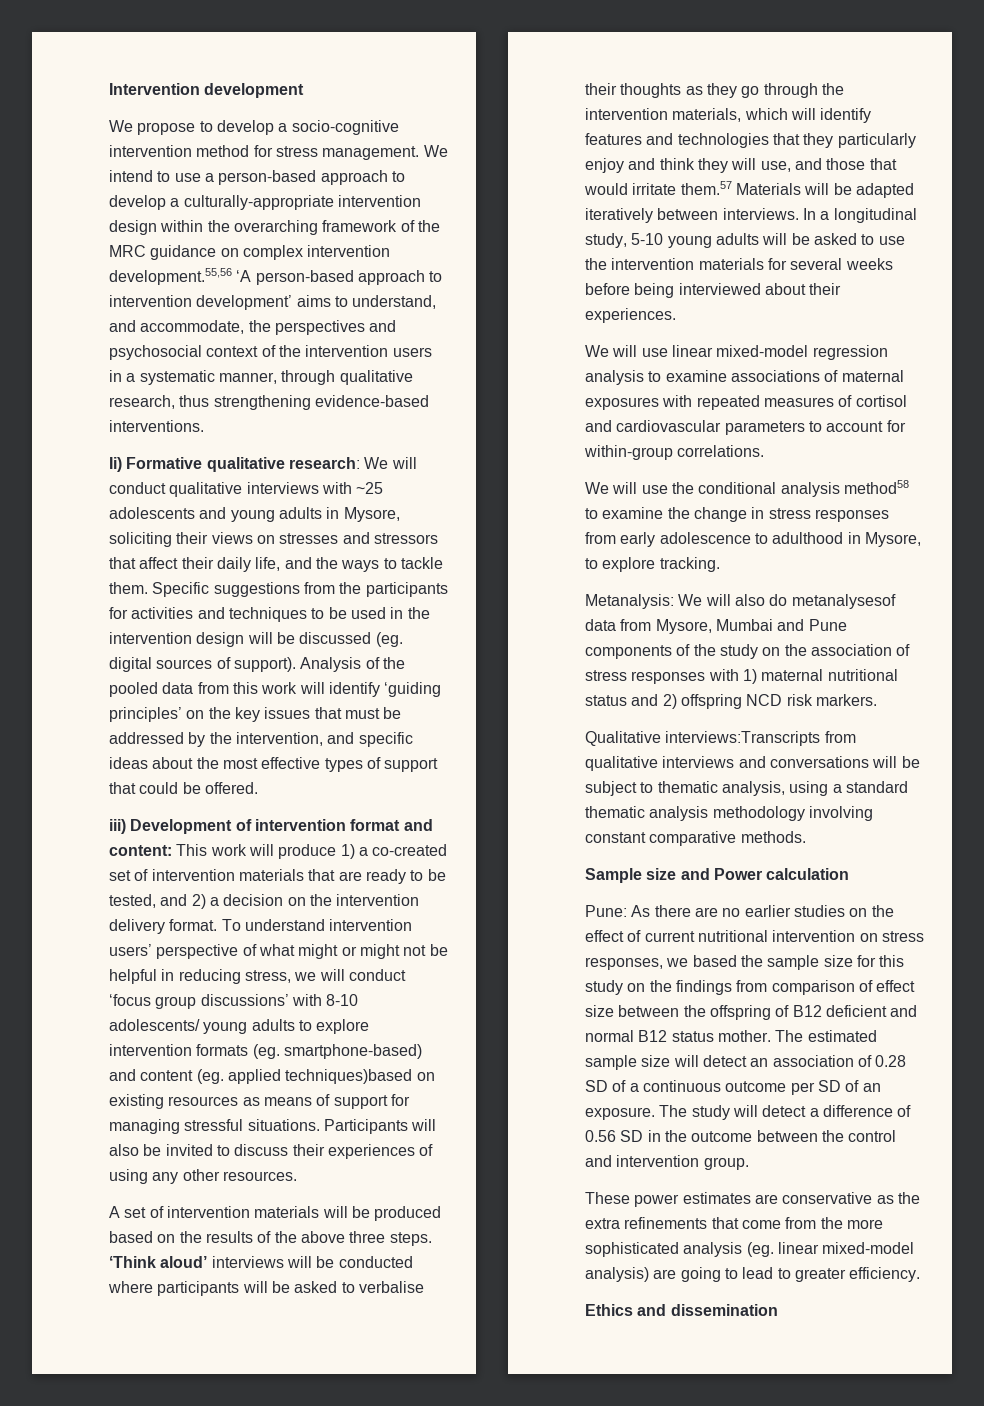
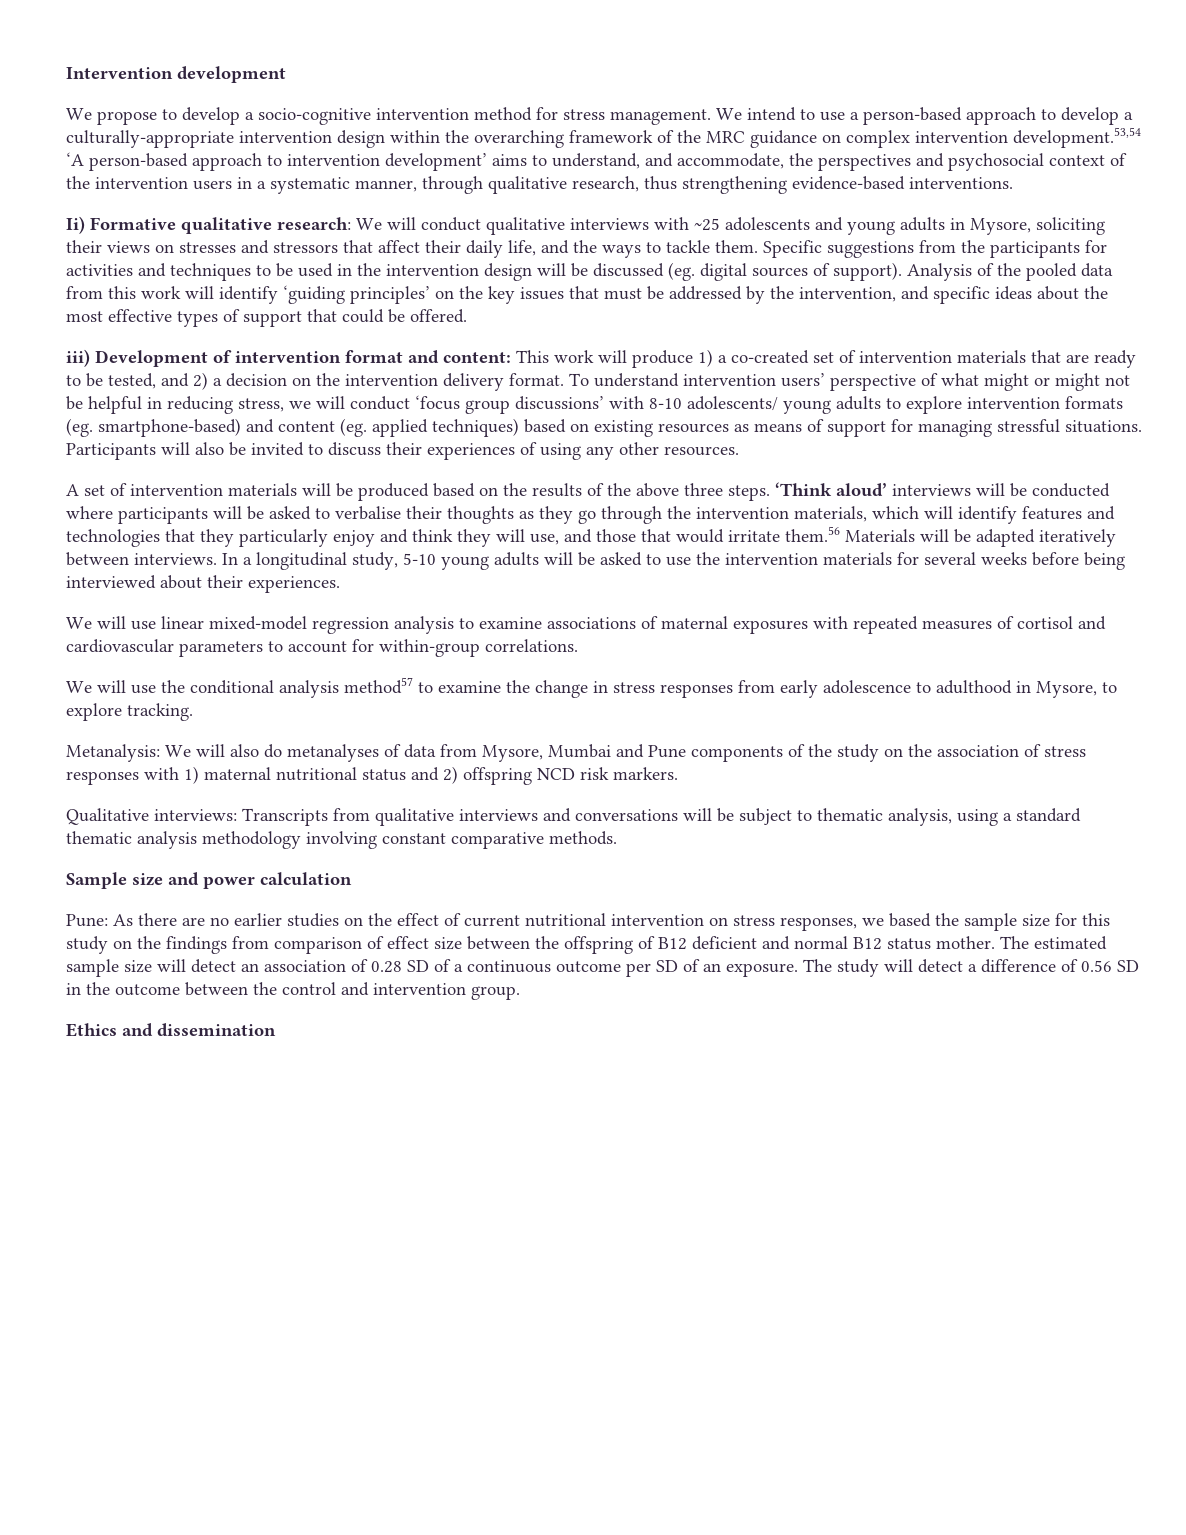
- We intend to use a person-based approach to develop a culturally-appropriate intervention design within the overarching framework of the MRC guidance on complex intervention development.55,56 ‘A person-based approach to intervention development’ aims to understand, and accommodate, the perspectives and psychosocial context of the intervention users in a systematic manner, through qualitative research, thus strengthening evidence-based interventions.
+ We intend to use a person-based approach to develop a culturally-appropriate intervention design within the overarching framework of the MRC guidance on complex intervention development.53,54 ‘A person-based approach to intervention development’ aims to understand, and accommodate, the perspectives and psychosocial context of the intervention users in a systematic manner, through qualitative research, thus strengthening evidence-based interventions.
- To understand intervention users’ perspective of what might or might not be helpful in reducing stress, we will conduct ‘focus group discussions’ with 8-10 adolescents/ young adults to explore intervention formats (eg. smartphone-based) and content (eg. applied techniques)based on existing resources as means of support for managing stressful situations.
+ To understand intervention users’ perspective of what might or might not be helpful in reducing stress, we will conduct ‘focus group discussions’ with 8-10 adolescents/ young adults to explore intervention formats (eg. smartphone-based) and content (eg. applied techniques) based on existing resources as means of support for managing stressful situations.
- ‘Think aloud’ interviews will be conducted where participants will be asked to verbalise their thoughts as they go through the intervention materials, which will identify features and technologies that they particularly enjoy and think they will use, and those that would irritate them.57 Materials will be adapted iteratively between interviews.
+ ‘Think aloud’ interviews will be conducted where participants will be asked to verbalise their thoughts as they go through the intervention materials, which will identify features and technologies that they particularly enjoy and think they will use, and those that would irritate them.56 Materials will be adapted iteratively between interviews.
- We will use the conditional analysis method58 to examine the change in stress responses from early adolescence to adulthood in Mysore, to explore tracking.
+ We will use the conditional analysis method57 to examine the change in stress responses from early adolescence to adulthood in Mysore, to explore tracking.
- Metanalysis: We will also do metanalysesof data from Mysore, Mumbai and Pune components of the study on the association of stress responses with 1) maternal nutritional status and 2) offspring NCD risk markers.
+ Metanalysis: We will also do metanalyses of data from Mysore, Mumbai and Pune components of the study on the association of stress responses with 1) maternal nutritional status and 2) offspring NCD risk markers.
- Qualitative interviews:Transcripts from qualitative interviews and conversations will be subject to thematic analysis, using a standard thematic analysis methodology involving constant comparative methods.
+ Qualitative interviews: Transcripts from qualitative interviews and conversations will be subject to thematic analysis, using a standard thematic analysis methodology involving constant comparative methods.
- Sample size and Power calculation
+ Sample size and power calculation
- These power estimates are conservative as the extra refinements that come from the more sophisticated analysis (eg. linear mixed-model analysis) are going to lead to greater efficiency.

